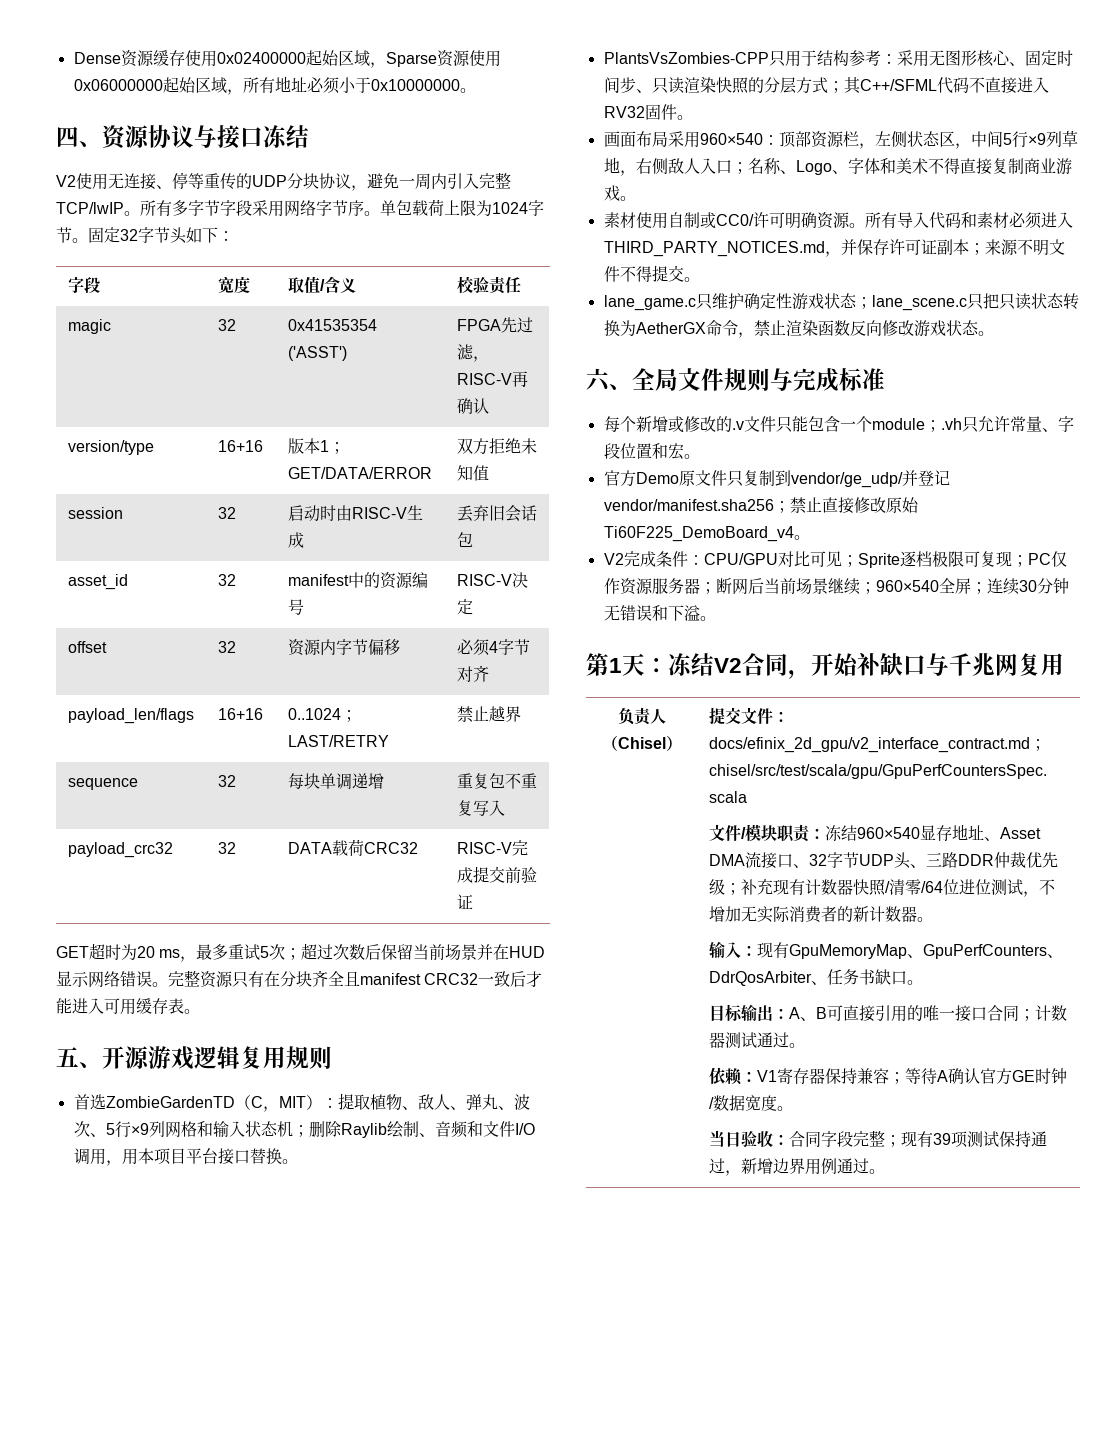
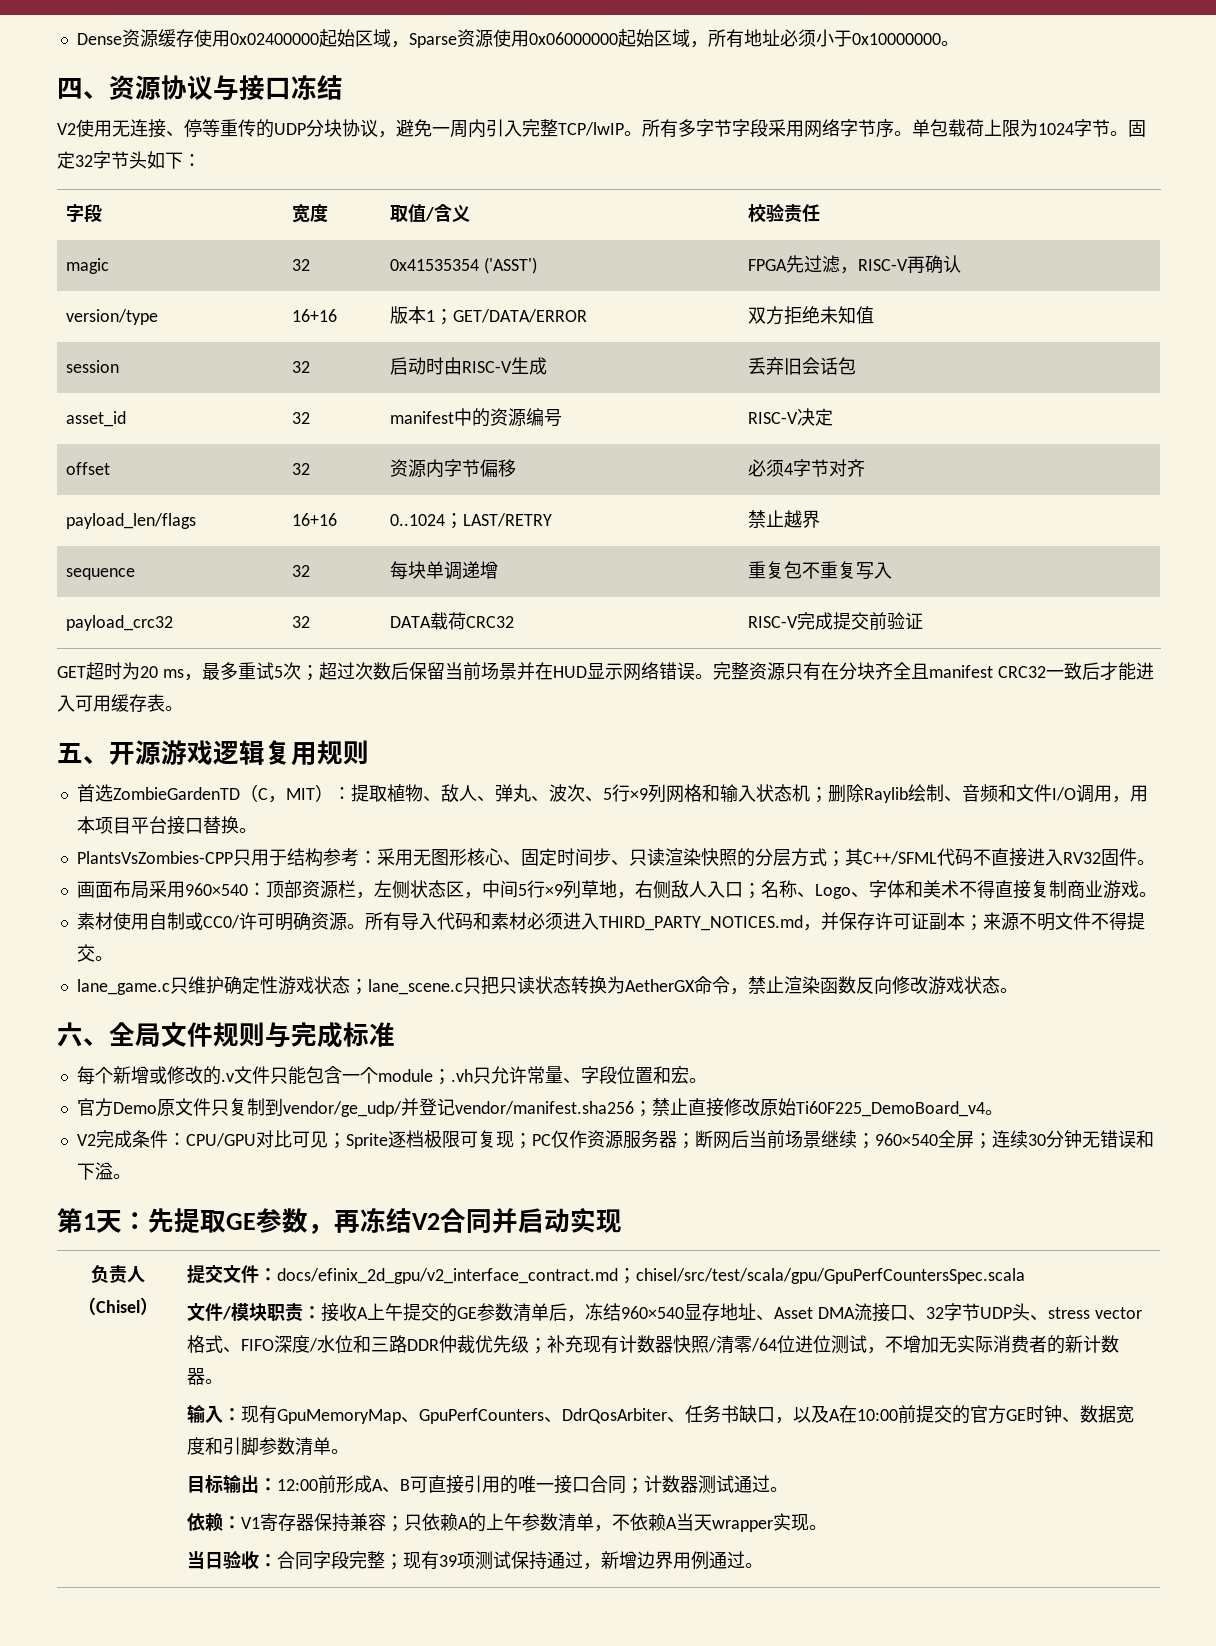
- 第1天：冻结V2合同，开始补缺口与千兆网复用
+ 第1天：先提取GE参数，再冻结V2合同并启动实现
- 文件/模块职责：冻结960×540显存地址、Asset DMA流接口、32字节UDP头、三路DDR仲裁优先级；补充现有计数器快照/清零/64位进位测试，不增加无实际消费者的新计数器。
+ 文件/模块职责：接收A上午提交的GE参数清单后，冻结960×540显存地址、Asset DMA流接口、32字节UDP头、stress vector格式、FIFO深度/水位和三路DDR仲裁优先级；补充现有计数器快照/清零/64位进位测试，不增加无实际消费者的新计数器。
- 输入：现有GpuMemoryMap、GpuPerfCounters、DdrQosArbiter、任务书缺口。
+ 输入：现有GpuMemoryMap、GpuPerfCounters、DdrQosArbiter、任务书缺口，以及A在10:00前提交的官方GE时钟、数据宽度和引脚参数清单。
- 目标输出：A、B可直接引用的唯一接口合同；计数器测试通过。
+ 目标输出：12:00前形成A、B可直接引用的唯一接口合同；计数器测试通过。
- 依赖：V1寄存器保持兼容；等待A确认官方GE时钟/数据宽度。
+ 依赖：V1寄存器保持兼容；只依赖A的上午参数清单，不依赖A当天wrapper实现。

